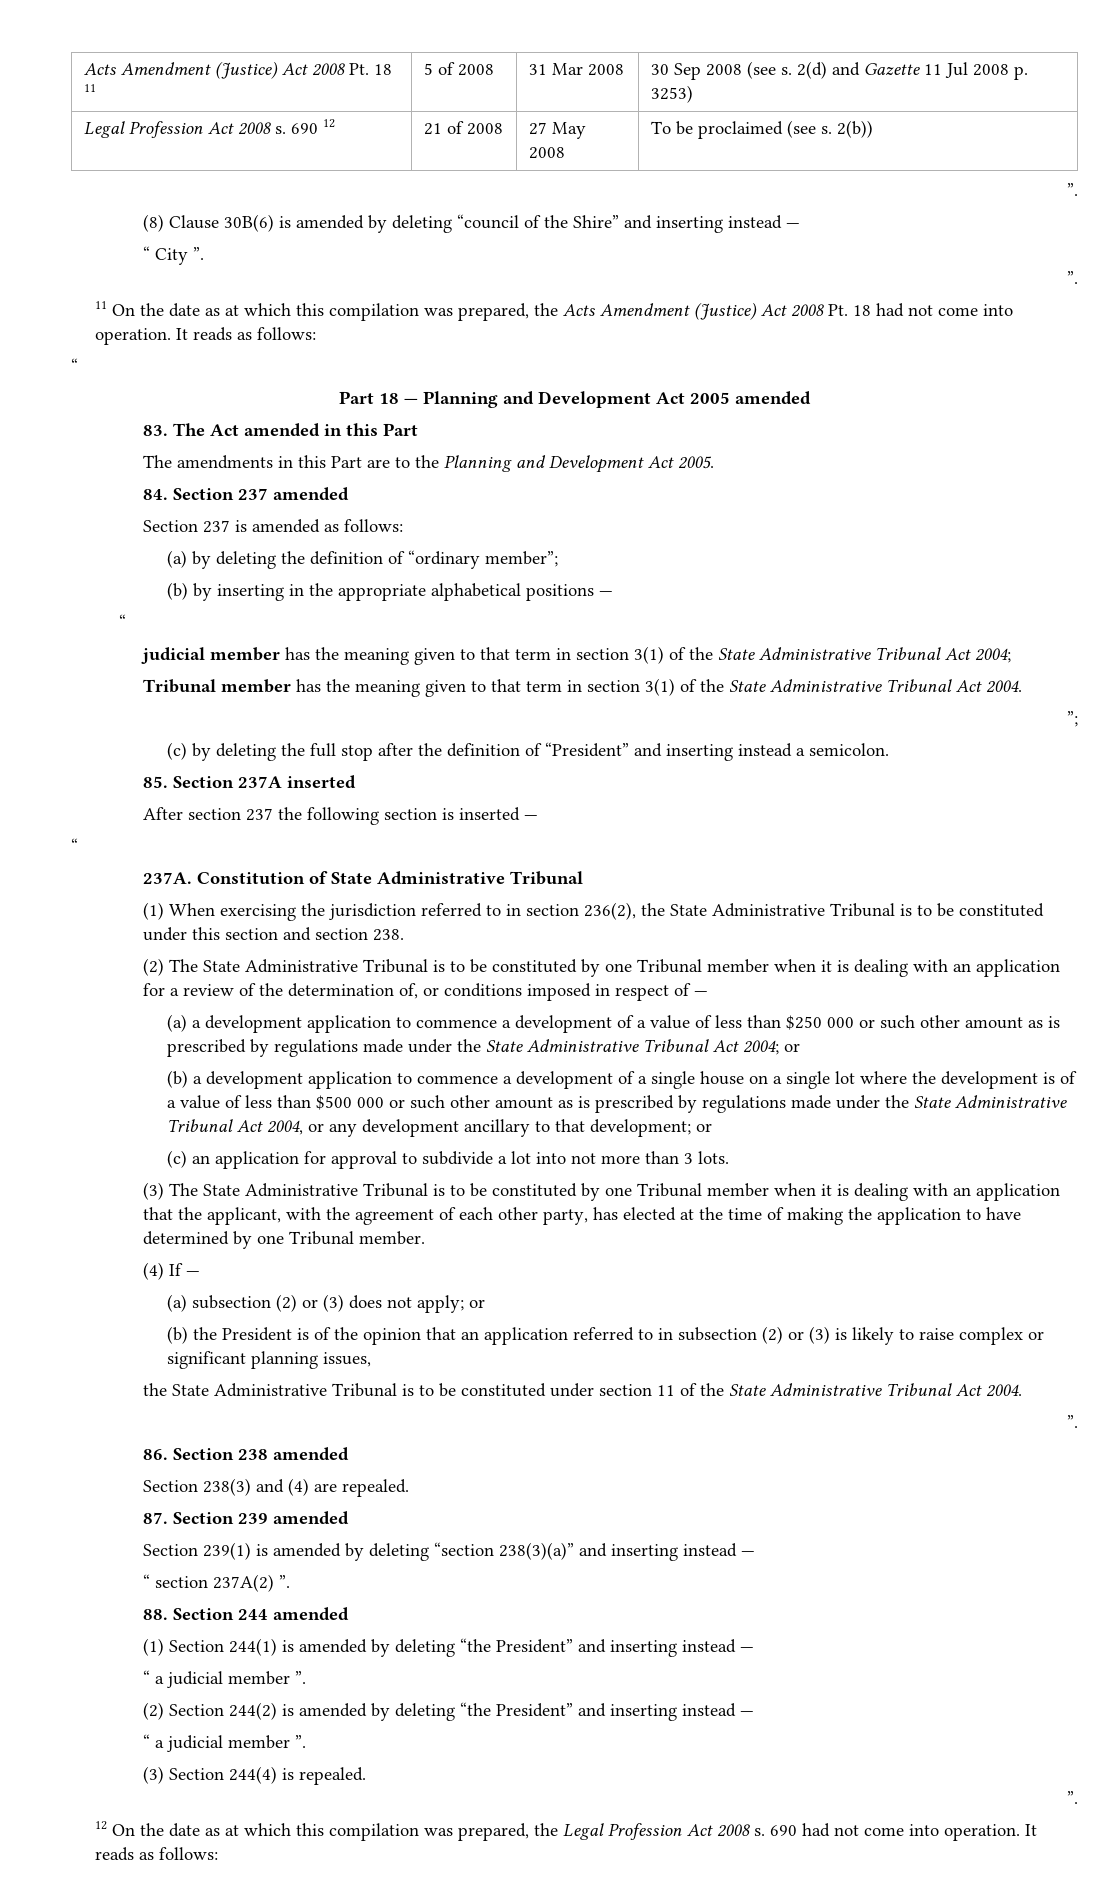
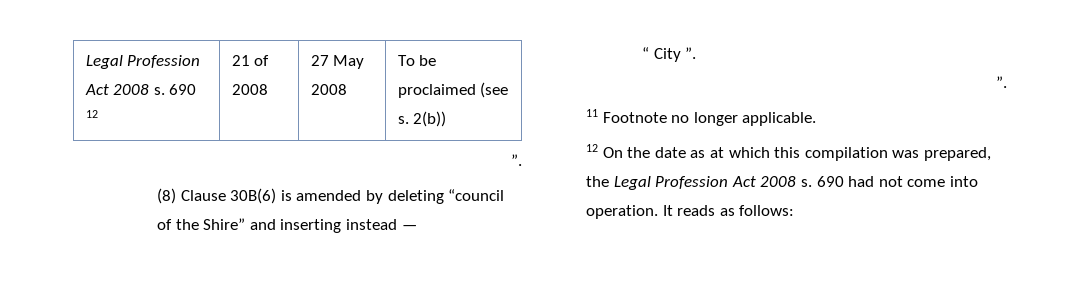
- Acts Amendment (Justice) Act 2008 Pt. 18 11 | 5 of 2008 | 31 Mar 2008 | 30 Sep 2008 (see s. 2(d) and Gazette 11 Jul 2008 p. 3253)
- 11 On the date as at which this compilation was prepared, the Acts Amendment (Justice) Act 2008 Pt. 18 had not come into operation. It reads as follows:
- “
- Part 18 — Planning and Development Act 2005 amended
- 83. The Act amended in this Part
- The amendments in this Part are to the Planning and Development Act 2005.
- 84. Section 237 amended
- Section 237 is amended as follows:
- (a) by deleting the definition of “ordinary member”;
- (b) by inserting in the appropriate alphabetical positions —
- “
- judicial member has the meaning given to that term in section 3(1) of the State Administrative Tribunal Act 2004;
- Tribunal member has the meaning given to that term in section 3(1) of the State Administrative Tribunal Act 2004.
- ”;
- (c) by deleting the full stop after the definition of “President” and inserting instead a semicolon.
- 85. Section 237A inserted
- After section 237 the following section is inserted —
- “
- 237A. Constitution of State Administrative Tribunal
- (1) When exercising the jurisdiction referred to in section 236(2), the State Administrative Tribunal is to be constituted under this section and section 238.
- (2) The State Administrative Tribunal is to be constituted by one Tribunal member when it is dealing with an application for a review of the determination of, or conditions imposed in respect of —
- (a) a development application to commence a development of a value of less than $250 000 or such other amount as is prescribed by regulations made under the State Administrative Tribunal Act 2004; or
- (b) a development application to commence a development of a single house on a single lot where the development is of a value of less than $500 000 or such other amount as is prescribed by regulations made under the State Administrative Tribunal Act 2004, or any development ancillary to that development; or
- (c) an application for approval to subdivide a lot into not more than 3 lots.
- (3) The State Administrative Tribunal is to be constituted by one Tribunal member when it is dealing with an application that the applicant, with the agreement of each other party, has elected at the time of making the application to have determined by one Tribunal member.
- (4) If —
- (a) subsection (2) or (3) does not apply; or
- (b) the President is of the opinion that an application referred to in subsection (2) or (3) is likely to raise complex or significant planning issues,
- the State Administrative Tribunal is to be constituted under section 11 of the State Administrative Tribunal Act 2004.
- ”.
- 86. Section 238 amended
- Section 238(3) and (4) are repealed.
- 87. Section 239 amended
- Section 239(1) is amended by deleting “section 238(3)(a)” and inserting instead —
- “ section 237A(2) ”.
- 88. Section 244 amended
- (1) Section 244(1) is amended by deleting “the President” and inserting instead —
- “ a judicial member ”.
- (2) Section 244(2) is amended by deleting “the President” and inserting instead —
- “ a judicial member ”.
- (3) Section 244(4) is repealed.
- ”.
+ 11 Footnote no longer applicable.

